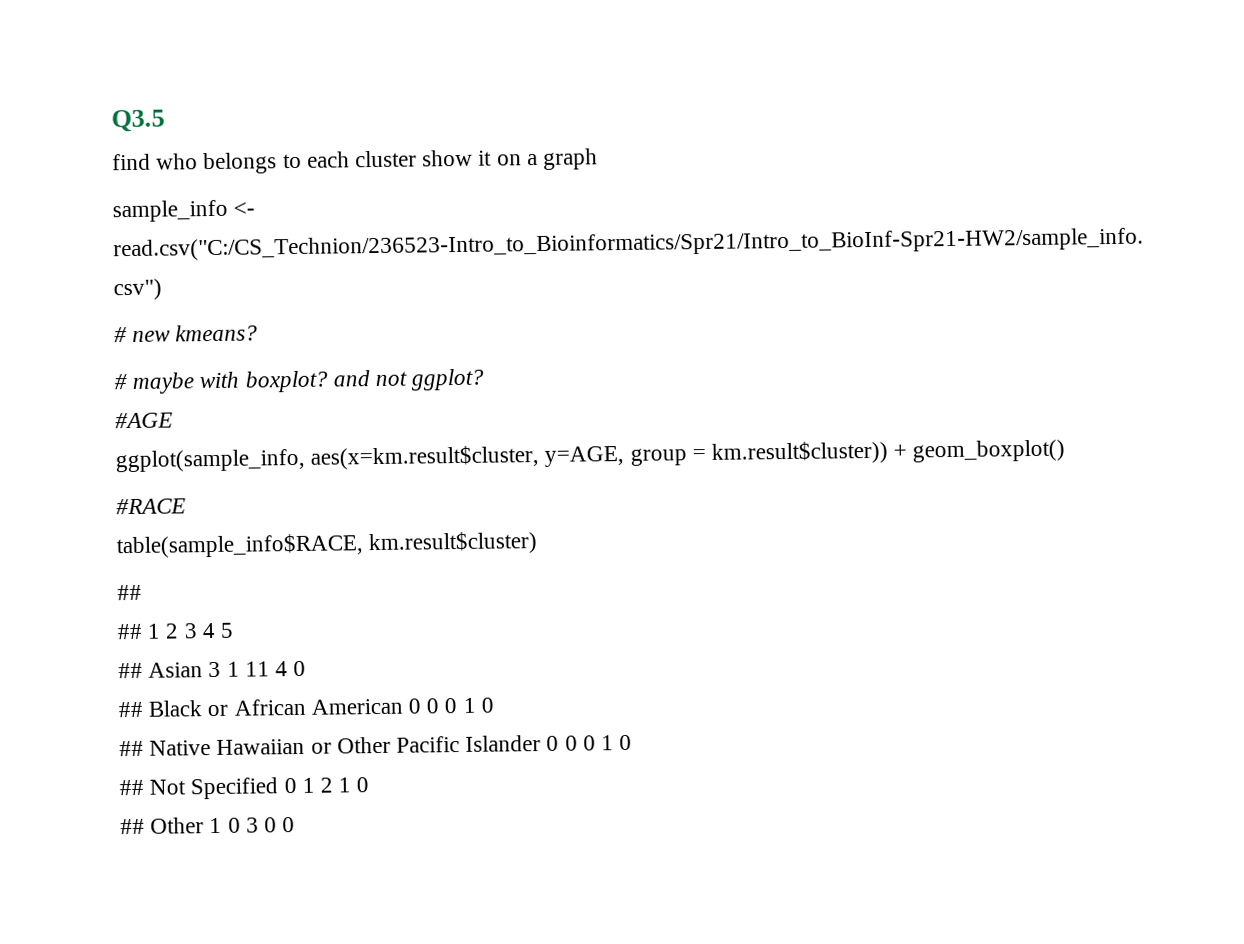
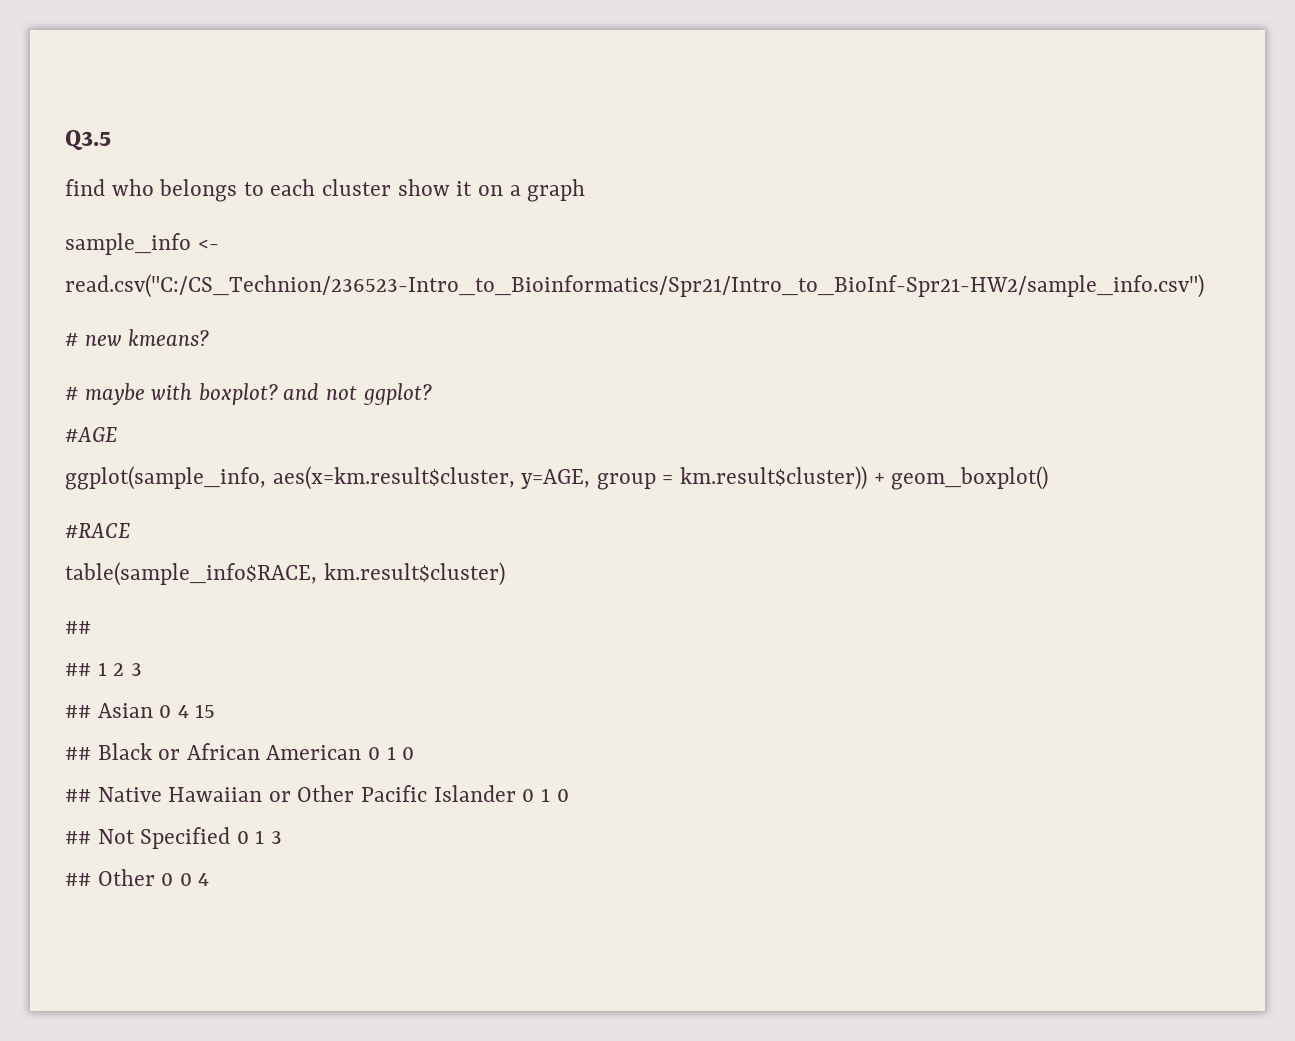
- ## 1 2 3 4 5
+ ## 1 2 3
- ## Asian 3 1 11 4 0
+ ## Asian 0 4 15
- ## Black or African American 0 0 0 1 0
+ ## Black or African American 0 1 0
- ## Native Hawaiian or Other Pacific Islander 0 0 0 1 0
+ ## Native Hawaiian or Other Pacific Islander 0 1 0
- ## Not Specified 0 1 2 1 0
+ ## Not Specified 0 1 3
- ## Other 1 0 3 0 0
+ ## Other 0 0 4

